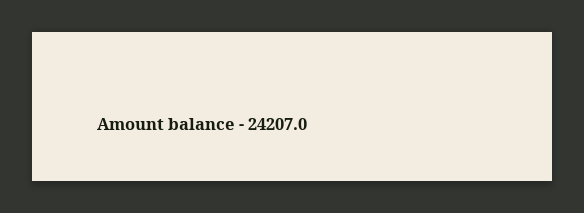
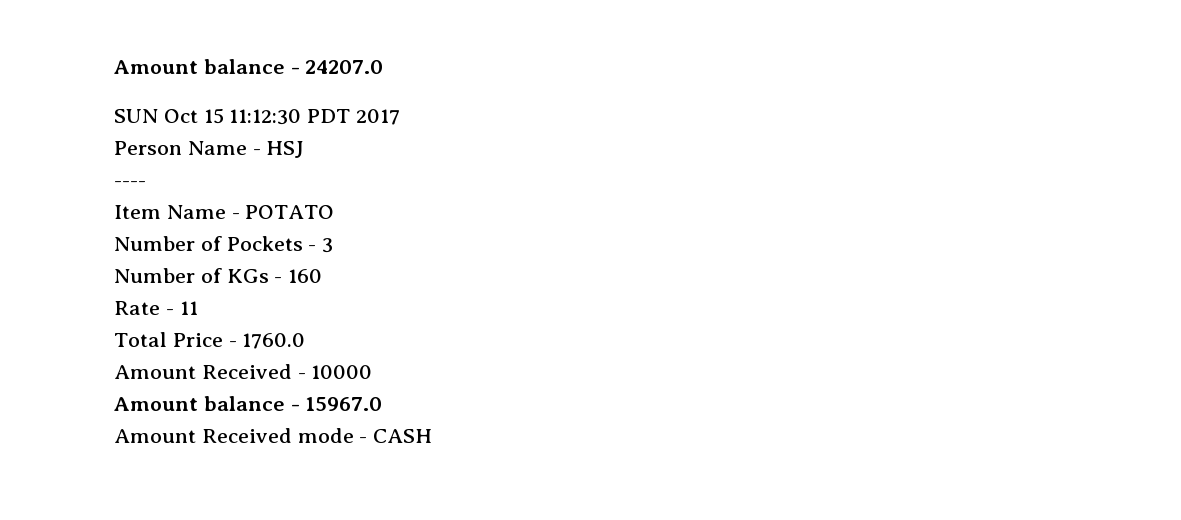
+ SUN Oct 15 11:12:30 PDT 2017
+ Person Name - HSJ
+ ----
+ Item Name - POTATO
+ Number of Pockets - 3
+ Number of KGs - 160
+ Rate - 11
+ Total Price - 1760.0
+ Amount Received - 10000
+ Amount balance - 15967.0
+ Amount Received mode - CASH

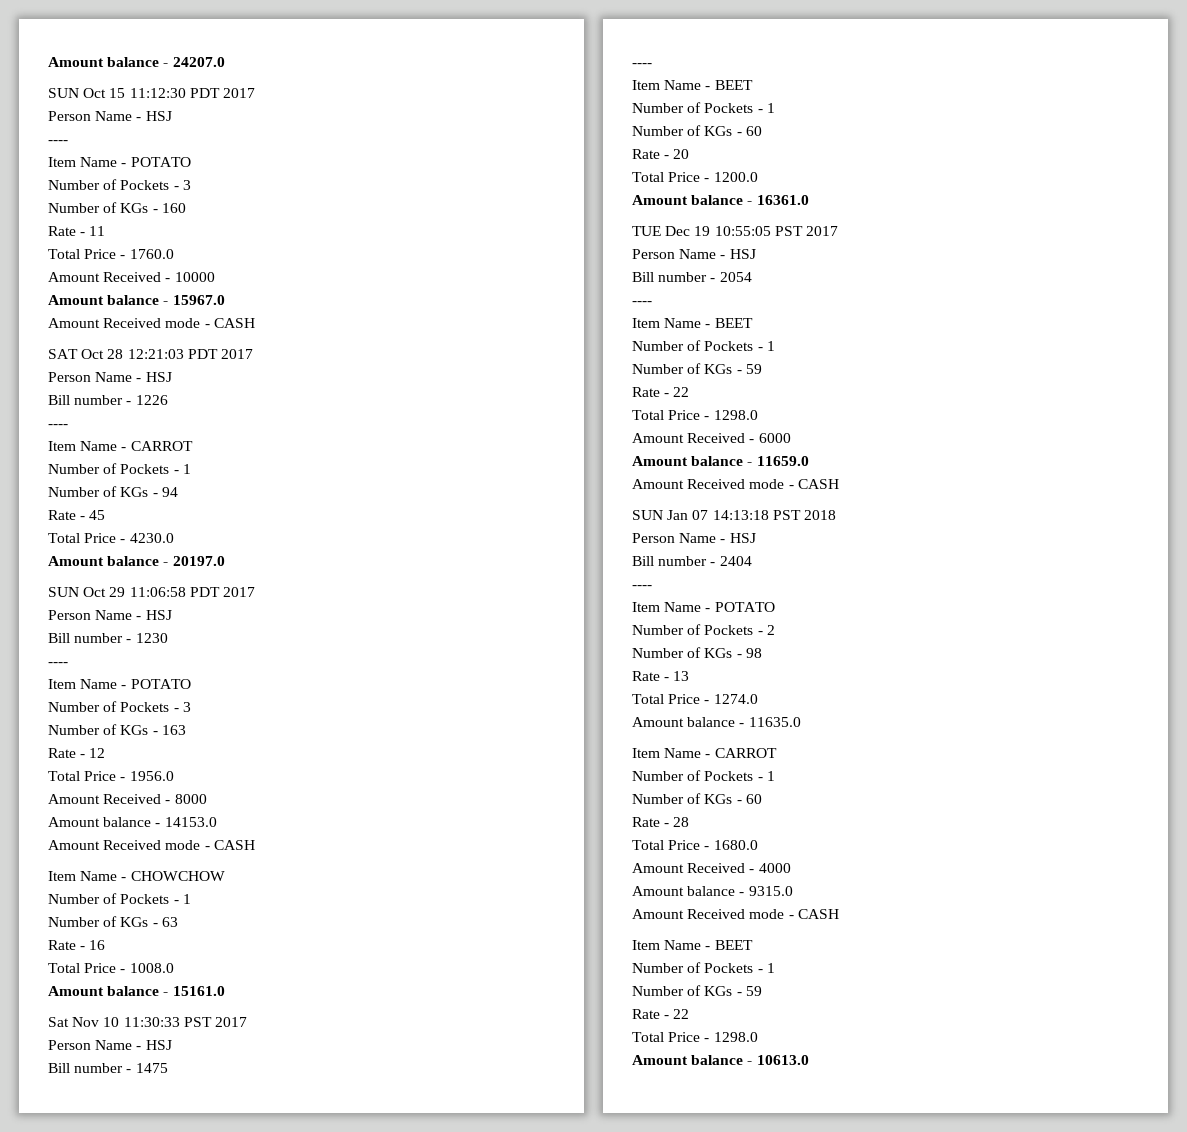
+ SAT Oct 28 12:21:03 PDT 2017
+ Person Name - HSJ
+ Bill number - 1226
+ ----
+ Item Name - CARROT
+ Number of Pockets - 1
+ Number of KGs - 94
+ Rate - 45
+ Total Price - 4230.0
+ Amount balance - 20197.0
+ SUN Oct 29 11:06:58 PDT 2017
+ Person Name - HSJ
+ Bill number - 1230
+ ----
+ Item Name - POTATO
+ Number of Pockets - 3
+ Number of KGs - 163
+ Rate - 12
+ Total Price - 1956.0
+ Amount Received - 8000
+ Amount balance - 14153.0
+ Amount Received mode - CASH
+ Item Name - CHOWCHOW
+ Number of Pockets - 1
+ Number of KGs - 63
+ Rate - 16
+ Total Price - 1008.0
+ Amount balance - 15161.0
+ Sat Nov 10 11:30:33 PST 2017
+ Person Name - HSJ
+ Bill number - 1475
+ ----
+ Item Name - BEET
+ Number of Pockets - 1
+ Number of KGs - 60
+ Rate - 20
+ Total Price - 1200.0
+ Amount balance - 16361.0
+ TUE Dec 19 10:55:05 PST 2017
+ Person Name - HSJ
+ Bill number - 2054
+ ----
+ Item Name - BEET
+ Number of Pockets - 1
+ Number of KGs - 59
+ Rate - 22
+ Total Price - 1298.0
+ Amount Received - 6000
+ Amount balance - 11659.0
+ Amount Received mode - CASH
+ SUN Jan 07 14:13:18 PST 2018
+ Person Name - HSJ
+ Bill number - 2404
+ ----
+ Item Name - POTATO
+ Number of Pockets - 2
+ Number of KGs - 98
+ Rate - 13
+ Total Price - 1274.0
+ Amount balance - 11635.0
+ Item Name - CARROT
+ Number of Pockets - 1
+ Number of KGs - 60
+ Rate - 28
+ Total Price - 1680.0
+ Amount Received - 4000
+ Amount balance - 9315.0
+ Amount Received mode - CASH
+ Item Name - BEET
+ Number of Pockets - 1
+ Number of KGs - 59
+ Rate - 22
+ Total Price - 1298.0
+ Amount balance - 10613.0

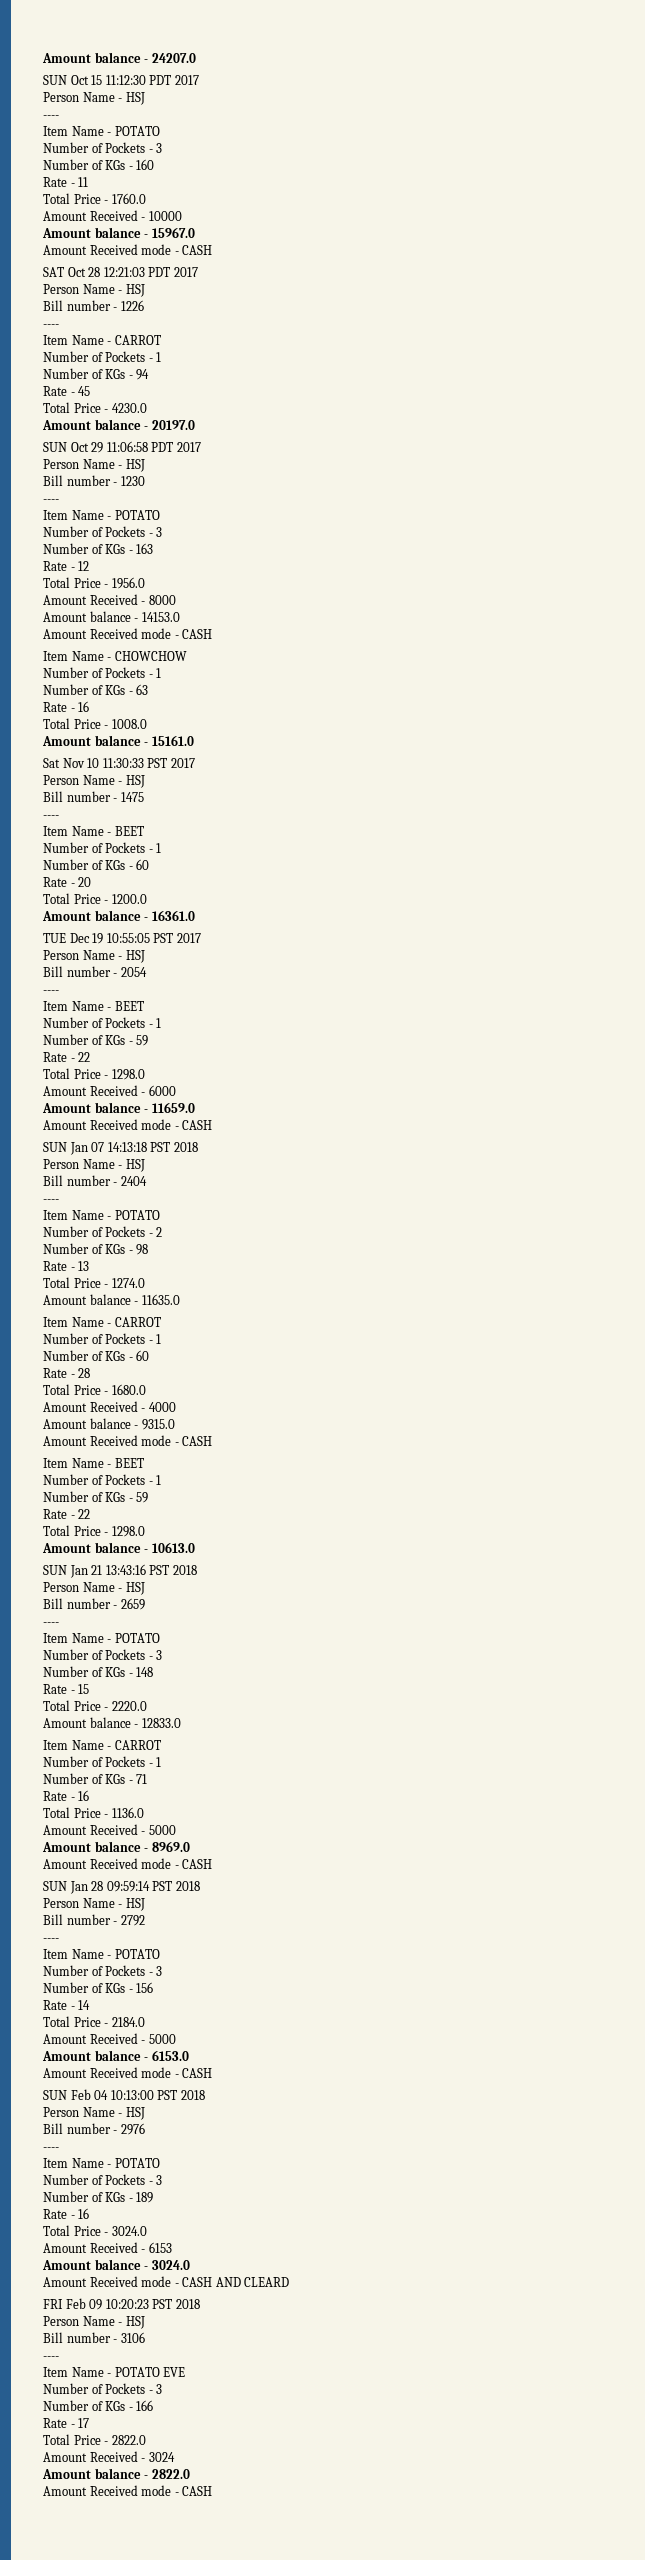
+ SUN Jan 21 13:43:16 PST 2018
+ Person Name - HSJ
+ Bill number - 2659
+ ----
+ Item Name - POTATO
+ Number of Pockets - 3
+ Number of KGs - 148
+ Rate - 15
+ Total Price - 2220.0
+ Amount balance - 12833.0
+ Item Name - CARROT
+ Number of Pockets - 1
+ Number of KGs - 71
+ Rate - 16
+ Total Price - 1136.0
+ Amount Received - 5000
+ Amount balance - 8969.0
+ Amount Received mode - CASH
+ SUN Jan 28 09:59:14 PST 2018
+ Person Name - HSJ
+ Bill number - 2792
+ ----
+ Item Name - POTATO
+ Number of Pockets - 3
+ Number of KGs - 156
+ Rate - 14
+ Total Price - 2184.0
+ Amount Received - 5000
+ Amount balance - 6153.0
+ Amount Received mode - CASH
+ SUN Feb 04 10:13:00 PST 2018
+ Person Name - HSJ
+ Bill number - 2976
+ ----
+ Item Name - POTATO
+ Number of Pockets - 3
+ Number of KGs - 189
+ Rate - 16
+ Total Price - 3024.0
+ Amount Received - 6153
+ Amount balance - 3024.0
+ Amount Received mode - CASH AND CLEARD
+ FRI Feb 09 10:20:23 PST 2018
+ Person Name - HSJ
+ Bill number - 3106
+ ----
+ Item Name - POTATO EVE
+ Number of Pockets - 3
+ Number of KGs - 166
+ Rate - 17
+ Total Price - 2822.0
+ Amount Received - 3024
+ Amount balance - 2822.0
+ Amount Received mode - CASH

